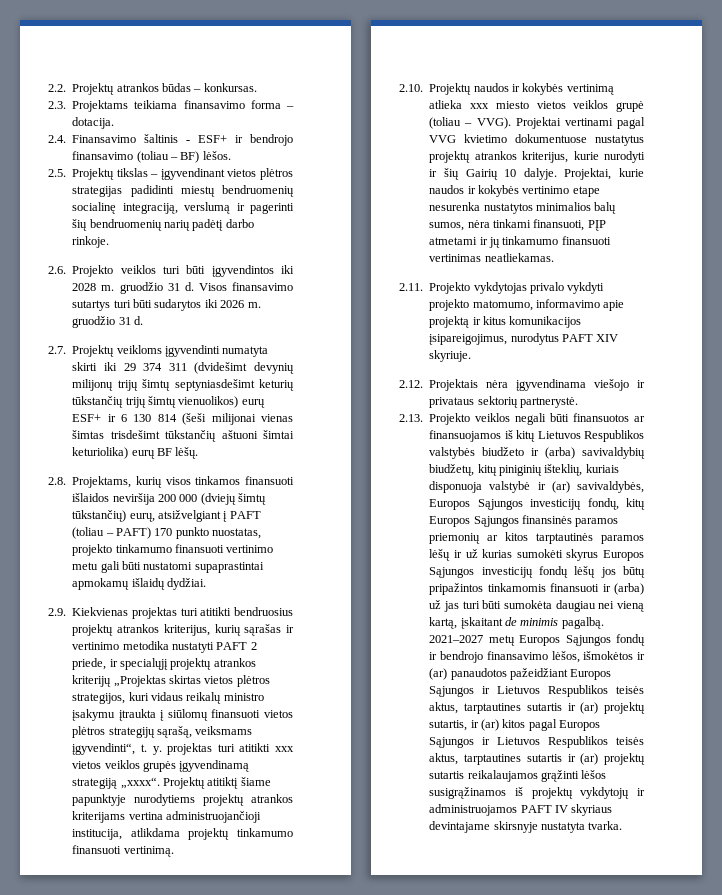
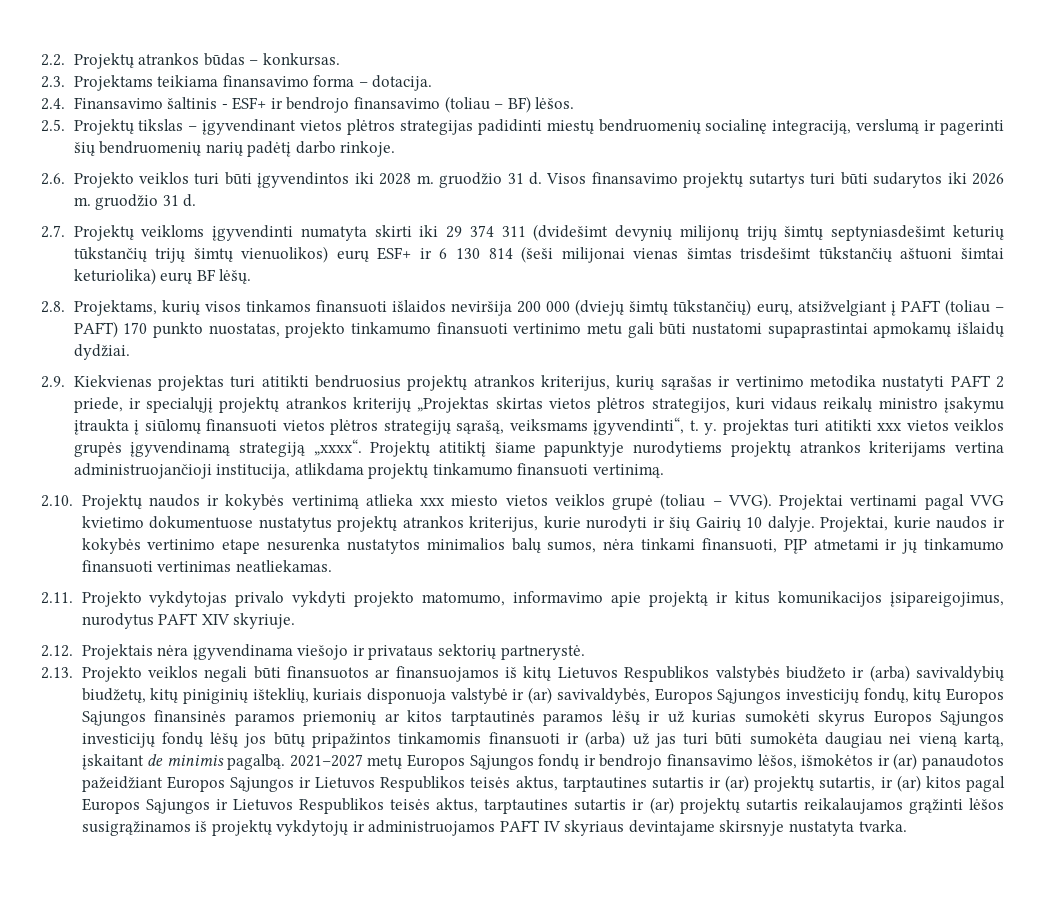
- Visos finansavimo sutartys turi būti sudarytos iki 2026 m. gruodžio 31 d.
+ Visos finansavimo projektų sutartys turi būti sudarytos iki 2026 m. gruodžio 31 d.

